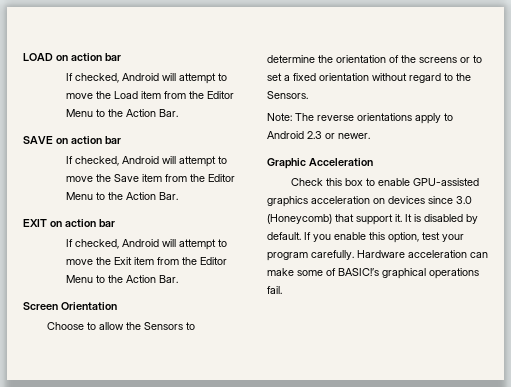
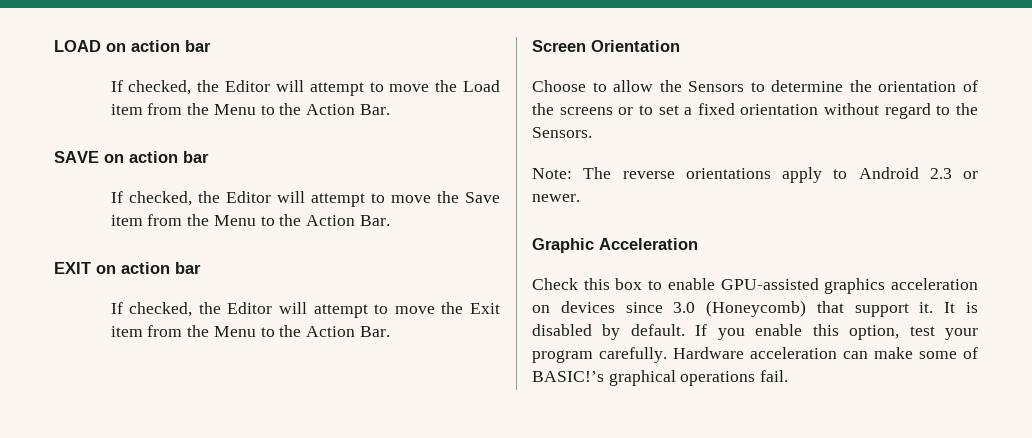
- If checked, Android will attempt to move the Load item from the Editor Menu to the Action Bar.
+ If checked, the Editor will attempt to move the Load item from the Menu to the Action Bar.
- If checked, Android will attempt to move the Save item from the Editor Menu to the Action Bar.
+ If checked, the Editor will attempt to move the Save item from the Menu to the Action Bar.
- If checked, Android will attempt to move the Exit item from the Editor Menu to the Action Bar.
+ If checked, the Editor will attempt to move the Exit item from the Menu to the Action Bar.

